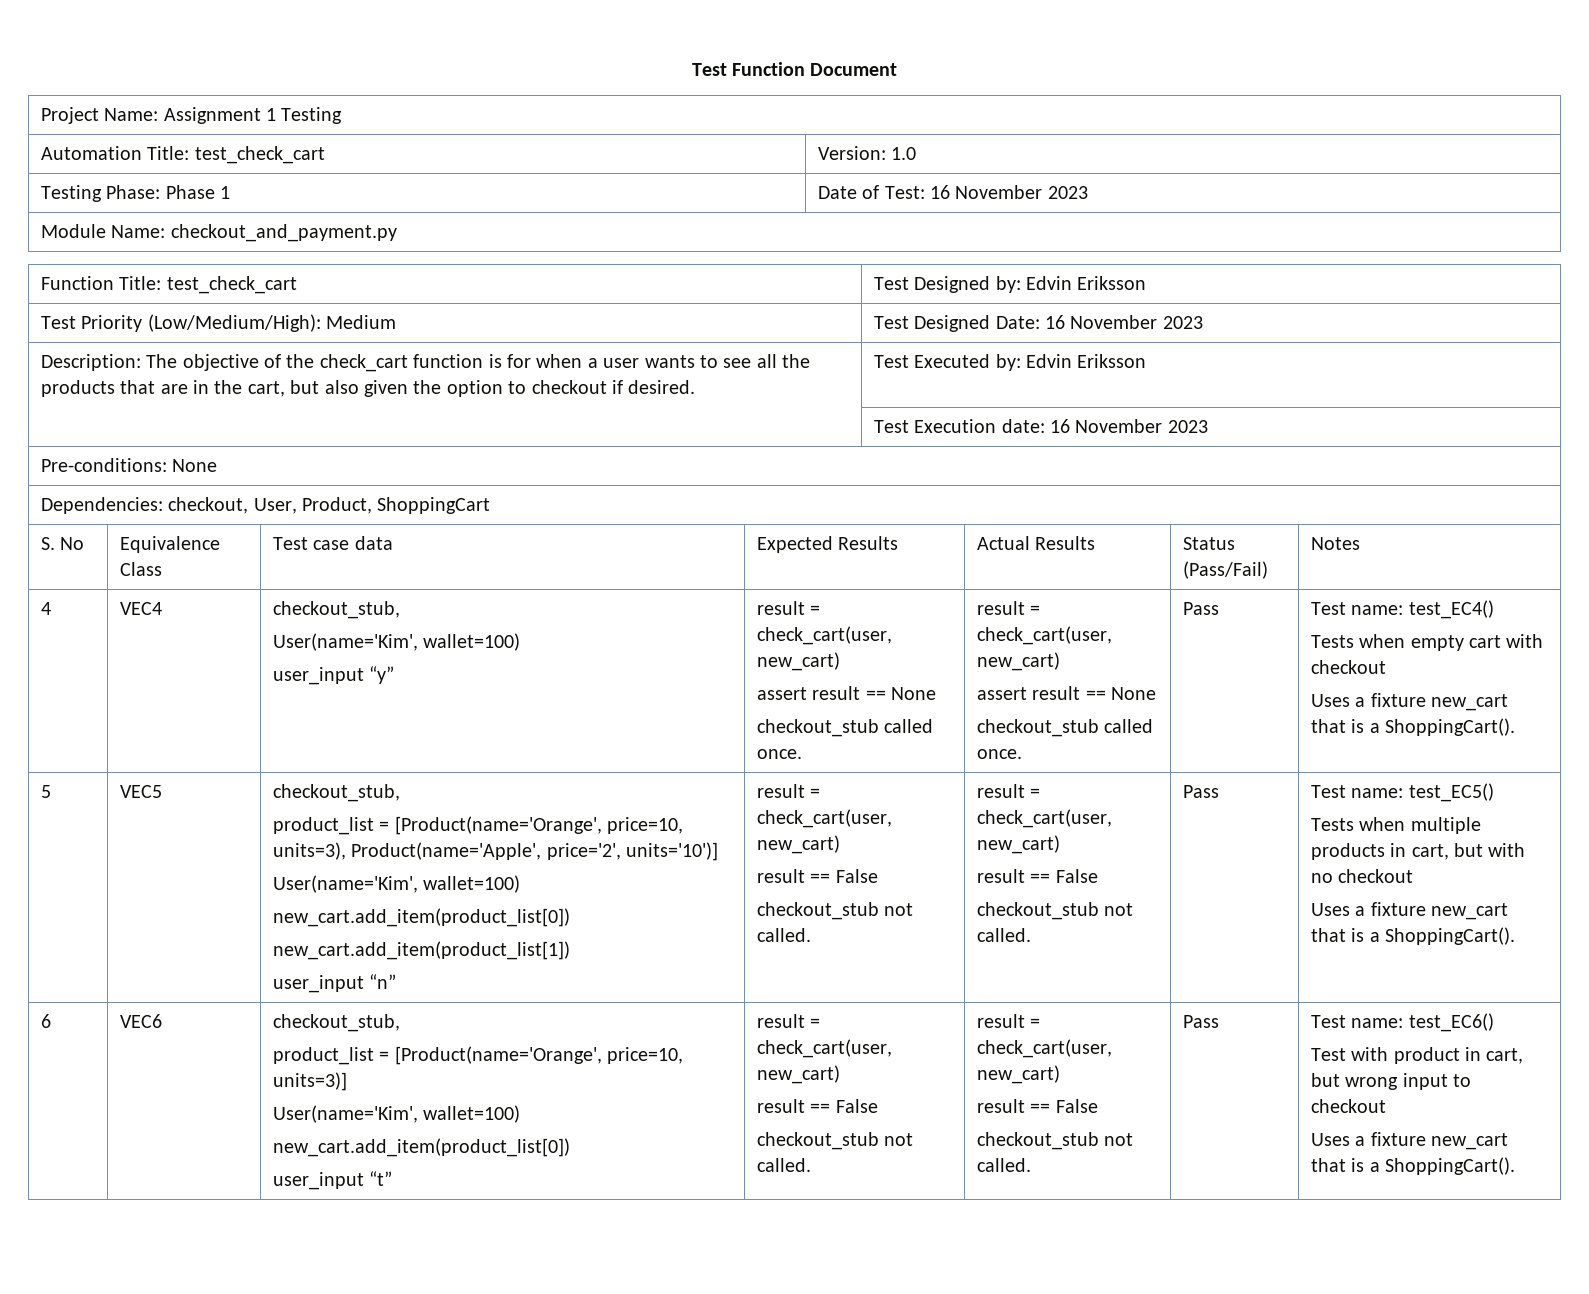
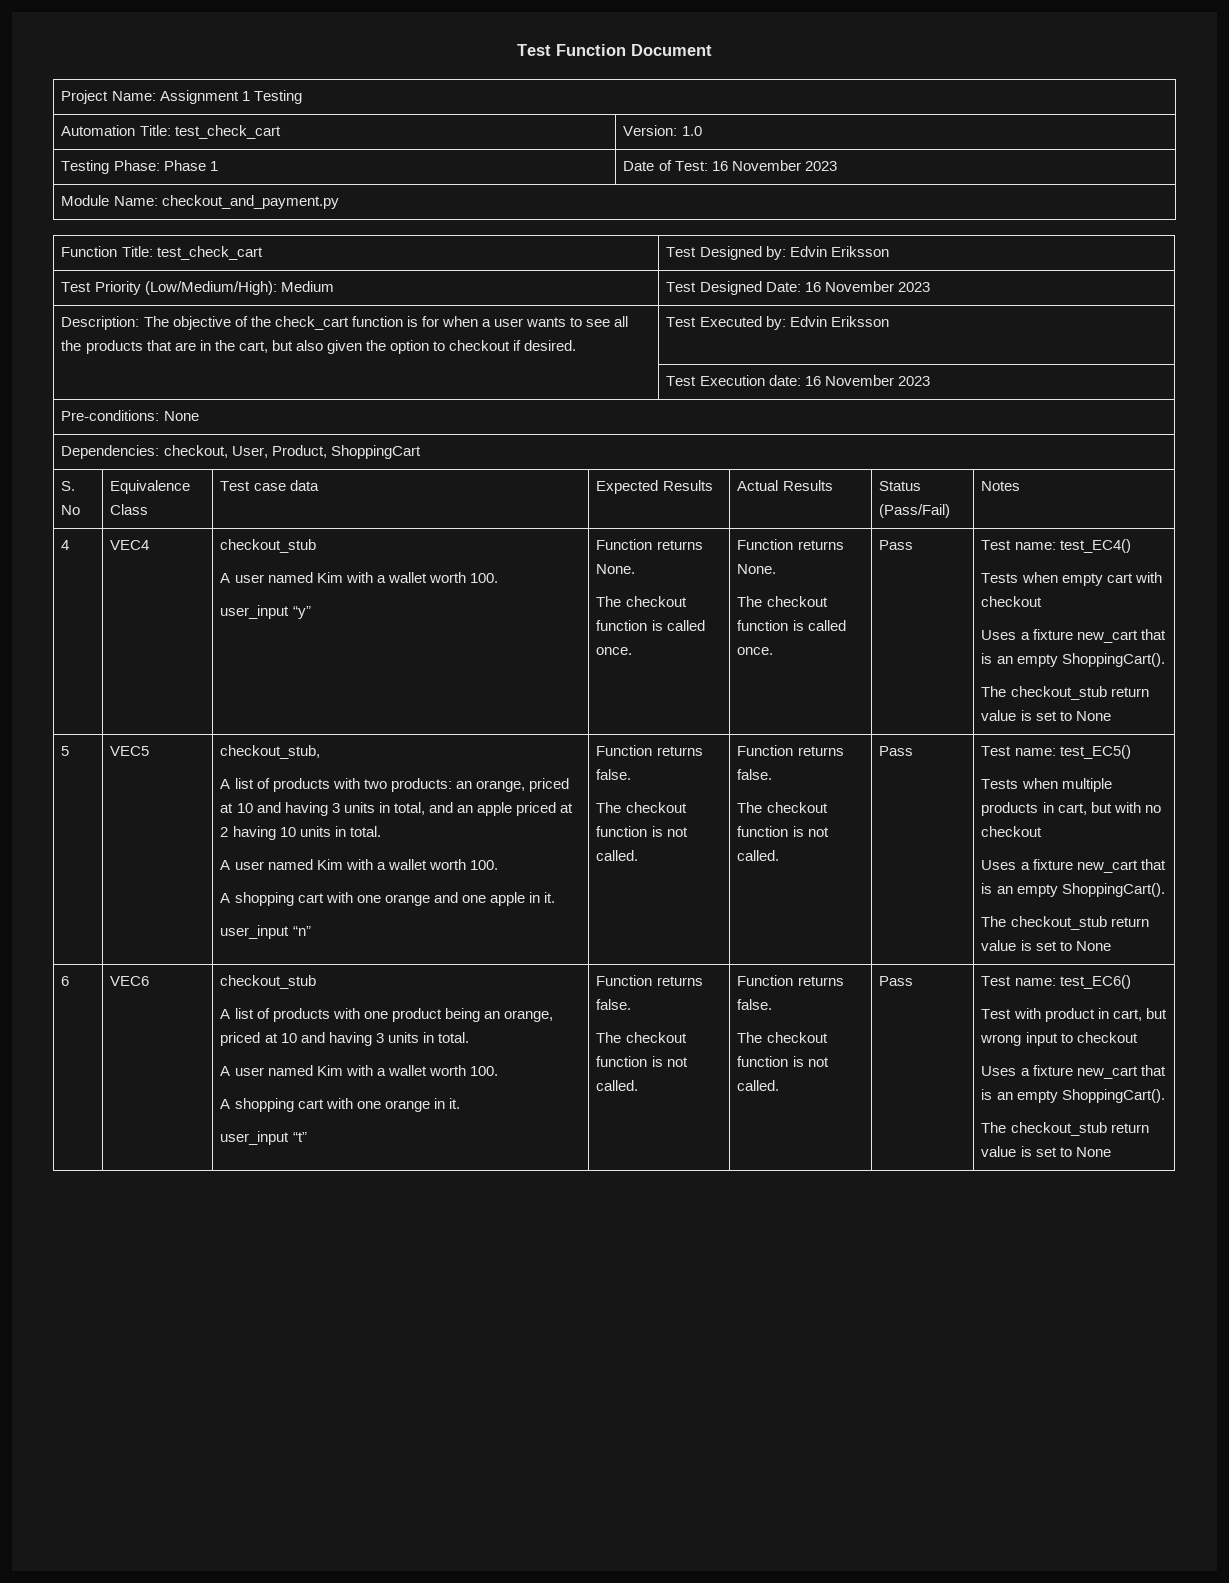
- VEC4 | checkout_stub,
- User(name='Kim', wallet=100)
- user_input “y” | result = check_cart(user, new_cart)
- assert result == None
- checkout_stub called once. | result = check_cart(user, new_cart)
- assert result == None
- checkout_stub called once.
+ VEC4 | checkout_stub
+ A user named Kim with a wallet worth 100.
+ user_input “y” | Function returns None.
+ The checkout function is called once. | Function returns None.
+ The checkout function is called once.
  Tests when empty cart with checkout
- Uses a fixture new_cart that is a ShoppingCart().
+ Uses a fixture new_cart that is an empty ShoppingCart().
+ The checkout_stub return value is set to None
  5 | VEC5 | checkout_stub,
- product_list = [Product(name='Orange', price=10, units=3), Product(name='Apple', price='2', units='10')]
- User(name='Kim', wallet=100)
- new_cart.add_item(product_list[0])
- new_cart.add_item(product_list[1])
- user_input “n” | result = check_cart(user, new_cart)
- result == False
- checkout_stub not called. | result = check_cart(user, new_cart)
- result == False
- checkout_stub not called.
+ A list of products with two products: an orange, priced at 10 and having 3 units in total, and an apple priced at 2 having 10 units in total.
+ A user named Kim with a wallet worth 100.
+ A shopping cart with one orange and one apple in it.
+ user_input “n” | Function returns false.
+ The checkout function is not called. | Function returns false.
+ The checkout function is not called.
  Tests when multiple products in cart, but with no checkout
- Uses a fixture new_cart that is a ShoppingCart().
- 6 | VEC6 | checkout_stub,
- product_list = [Product(name='Orange', price=10, units=3)]
- User(name='Kim', wallet=100)
- new_cart.add_item(product_list[0])
- user_input “t” | result = check_cart(user, new_cart)
- result == False
- checkout_stub not called. | result = check_cart(user, new_cart)
- result == False
- checkout_stub not called.
+ Uses a fixture new_cart that is an empty ShoppingCart().
+ The checkout_stub return value is set to None
+ 6 | VEC6 | checkout_stub
+ A list of products with one product being an orange, priced at 10 and having 3 units in total.
+ A user named Kim with a wallet worth 100.
+ A shopping cart with one orange in it.
+ user_input “t” | Function returns false.
+ The checkout function is not called. | Function returns false.
+ The checkout function is not called.
  Test with product in cart, but wrong input to checkout
- Uses a fixture new_cart that is a ShoppingCart().
+ Uses a fixture new_cart that is an empty ShoppingCart().
+ The checkout_stub return value is set to None

